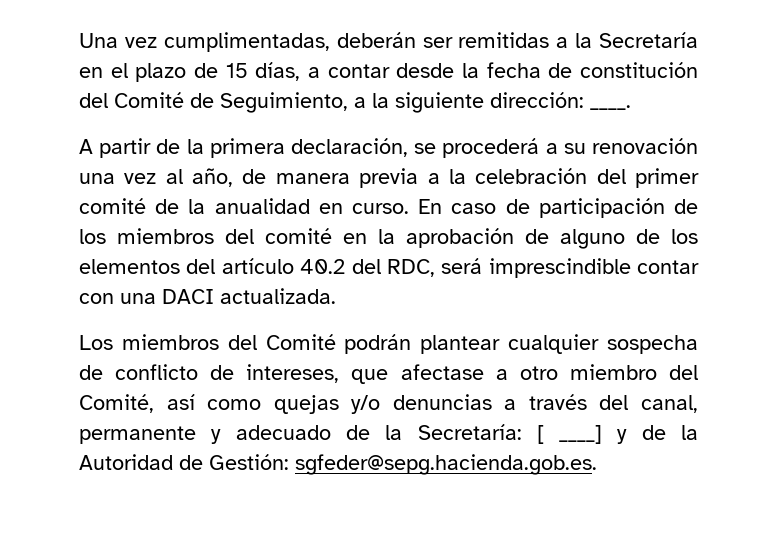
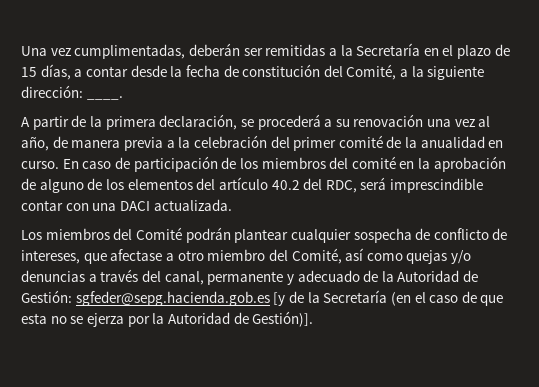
- Una vez cumplimentadas, deberán ser remitidas a la Secretaría en el plazo de 15 días, a contar desde la fecha de constitución del Comité de Seguimiento, a la siguiente dirección: ____.
+ Una vez cumplimentadas, deberán ser remitidas a la Secretaría en el plazo de 15 días, a contar desde la fecha de constitución del Comité, a la siguiente dirección: ____.
- Los miembros del Comité podrán plantear cualquier sospecha de conflicto de intereses, que afectase a otro miembro del Comité, así como quejas y/o denuncias a través del canal, permanente y adecuado de la Secretaría: [ ____] y de la Autoridad de Gestión: sgfeder@sepg.hacienda.gob.es.
+ Los miembros del Comité podrán plantear cualquier sospecha de conflicto de intereses, que afectase a otro miembro del Comité, así como quejas y/o denuncias a través del canal, permanente y adecuado de la Autoridad de Gestión: sgfeder@sepg.hacienda.gob.es [y de la Secretaría (en el caso de que esta no se ejerza por la Autoridad de Gestión)].

